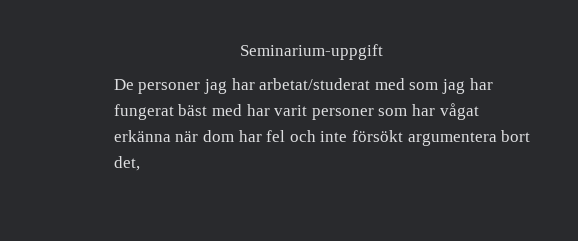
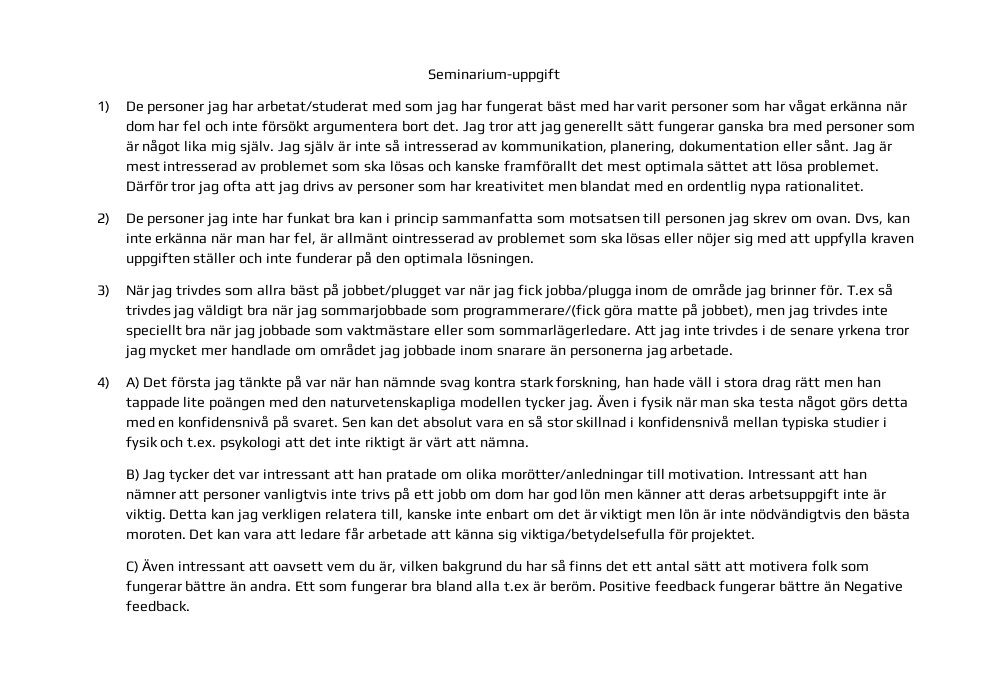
- De personer jag har arbetat/studerat med som jag har fungerat bäst med har varit personer som har vågat erkänna när dom har fel och inte försökt argumentera bort det,
+ 1) De personer jag har arbetat/studerat med som jag har fungerat bäst med har varit personer som har vågat erkänna när dom har fel och inte försökt argumentera bort det. Jag tror att jag generellt sätt fungerar ganska bra med personer som är något lika mig själv. Jag själv är inte så intresserad av kommunikation, planering, dokumentation eller sånt. Jag är mest intresserad av problemet som ska lösas och kanske framförallt det mest optimala sättet att lösa problemet. Därför tror jag ofta att jag drivs av personer som har kreativitet men blandat med en ordentlig nypa rationalitet.
+ 2) De personer jag inte har funkat bra kan i princip sammanfatta som motsatsen till personen jag skrev om ovan. Dvs, kan inte erkänna när man har fel, är allmänt ointresserad av problemet som ska lösas eller nöjer sig med att uppfylla kraven uppgiften ställer och inte funderar på den optimala lösningen.
+ 3) När jag trivdes som allra bäst på jobbet/plugget var när jag fick jobba/plugga inom de område jag brinner för. T.ex så trivdes jag väldigt bra när jag sommarjobbade som programmerare/(fick göra matte på jobbet), men jag trivdes inte speciellt bra när jag jobbade som vaktmästare eller som sommarlägerledare. Att jag inte trivdes i de senare yrkena tror jag mycket mer handlade om området jag jobbade inom snarare än personerna jag arbetade.
+ 4) A) Det första jag tänkte på var när han nämnde svag kontra stark forskning, han hade väll i stora drag rätt men han tappade lite poängen med den naturvetenskapliga modellen tycker jag. Även i fysik när man ska testa något görs detta med en konfidensnivå på svaret. Sen kan det absolut vara en så stor skillnad i konfidensnivå mellan typiska studier i fysik och t.ex. psykologi att det inte riktigt är värt att nämna.
+ B) Jag tycker det var intressant att han pratade om olika morötter/anledningar till motivation. Intressant att han nämner att personer vanligtvis inte trivs på ett jobb om dom har god lön men känner att deras arbetsuppgift inte är viktig. Detta kan jag verkligen relatera till, kanske inte enbart om det är viktigt men lön är inte nödvändigtvis den bästa moroten. Det kan vara att ledare får arbetade att känna sig viktiga/betydelsefulla för projektet.
+ C) Även intressant att oavsett vem du är, vilken bakgrund du har så finns det ett antal sätt att motivera folk som fungerar bättre än andra. Ett som fungerar bra bland alla t.ex är beröm. Positive feedback fungerar bättre än Negative feedback.

